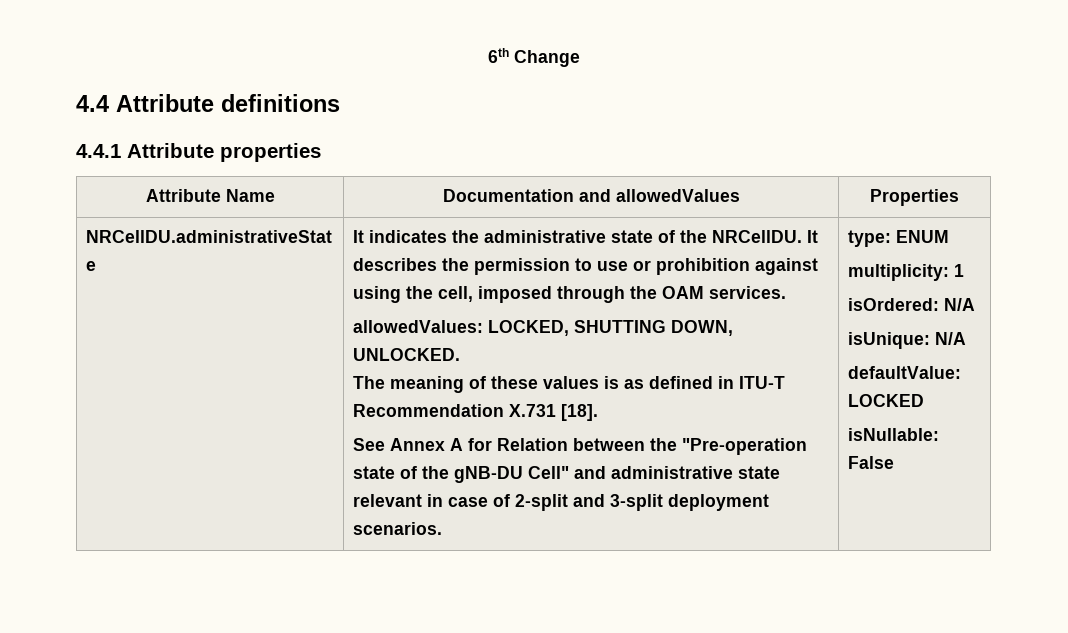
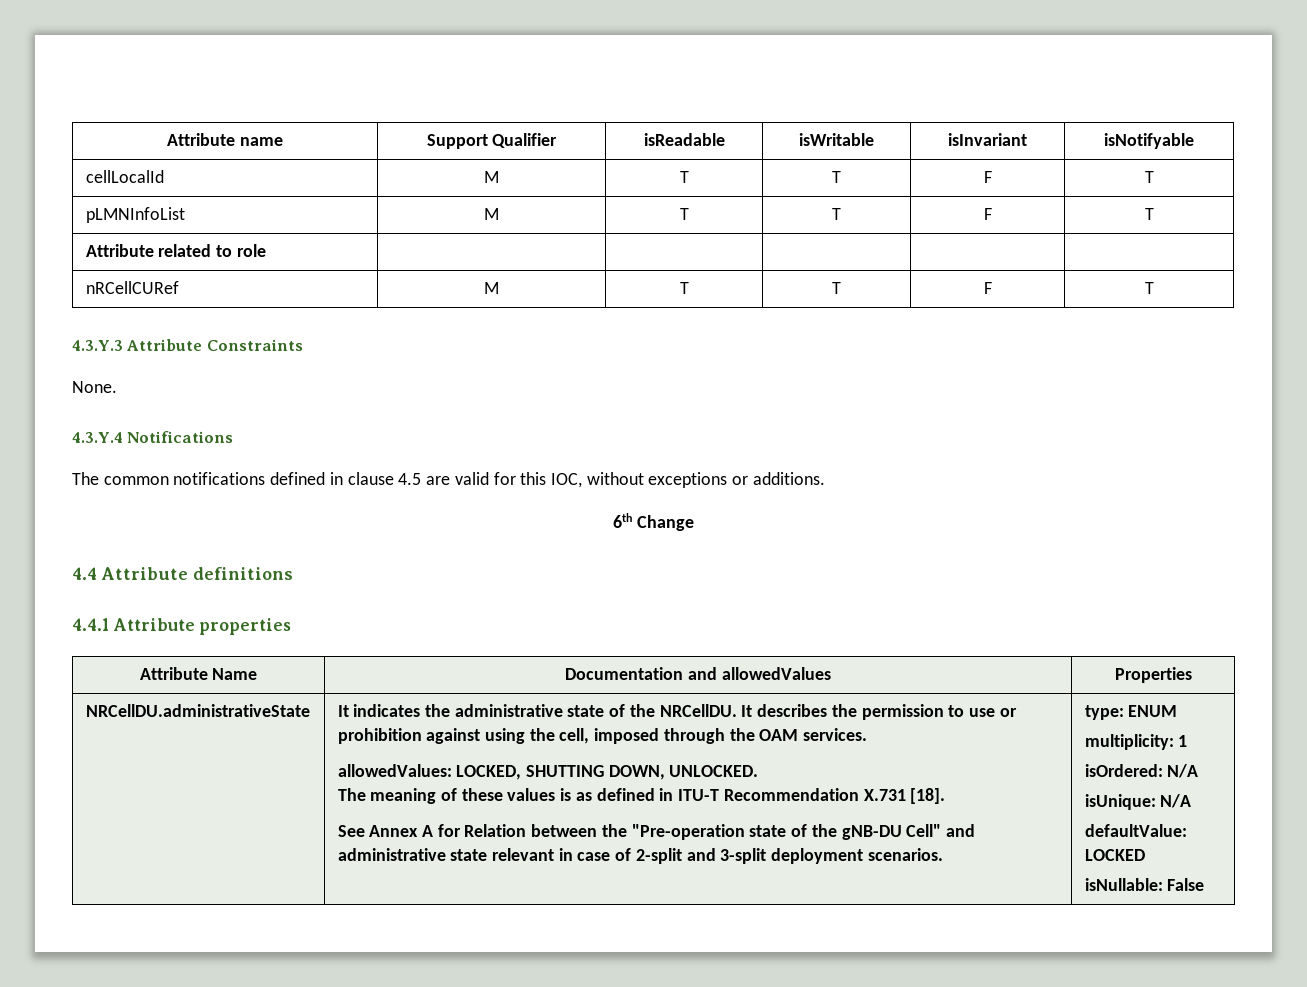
+ Attribute name | Support Qualifier | isReadable | isWritable | isInvariant | isNotifyable
+ cellLocalId | M | T | T | F | T
+ pLMNInfoList | M | T | T | F | T
+ Attribute related to role | | | | |
+ nRCellCURef | M | T | T | F | T
+ 4.3.Y.3 Attribute Constraints
+ None.
+ 4.3.Y.4 Notifications
+ The common notifications defined in clause 4.5 are valid for this IOC, without exceptions or additions.

